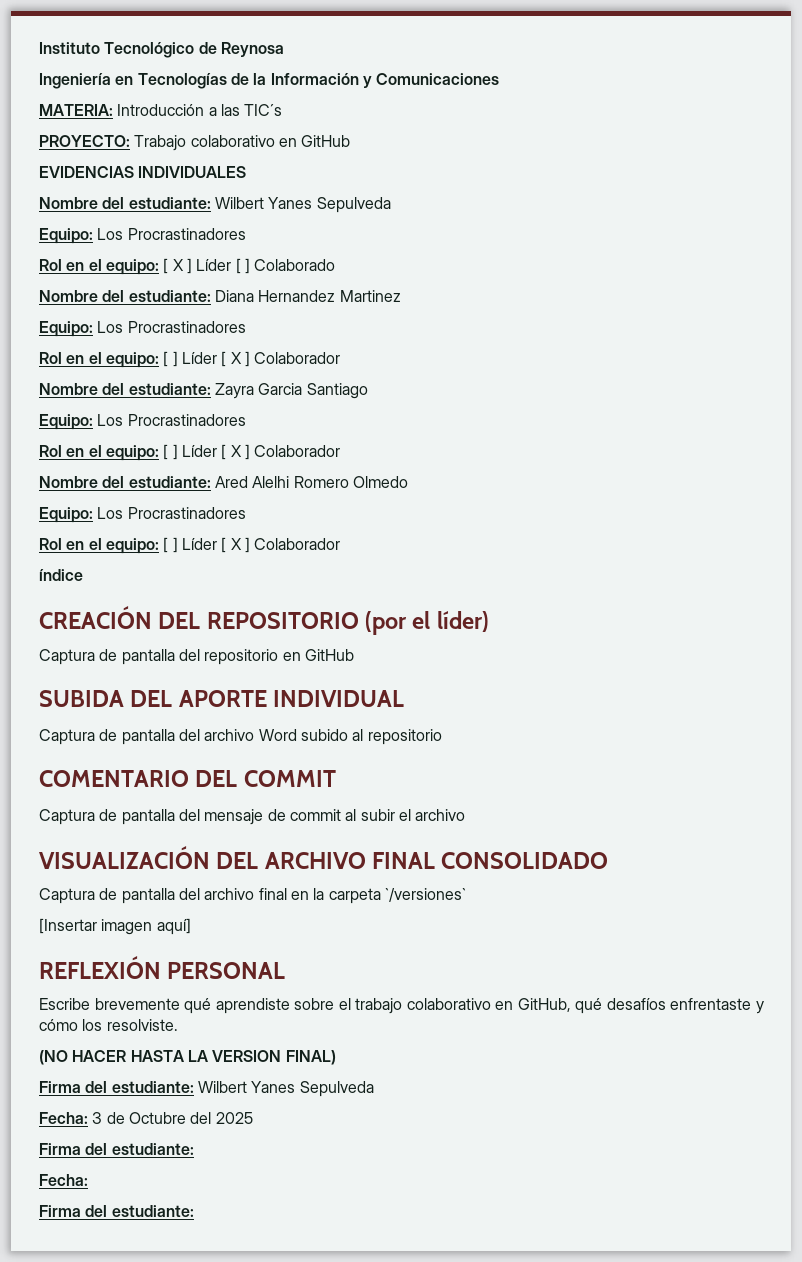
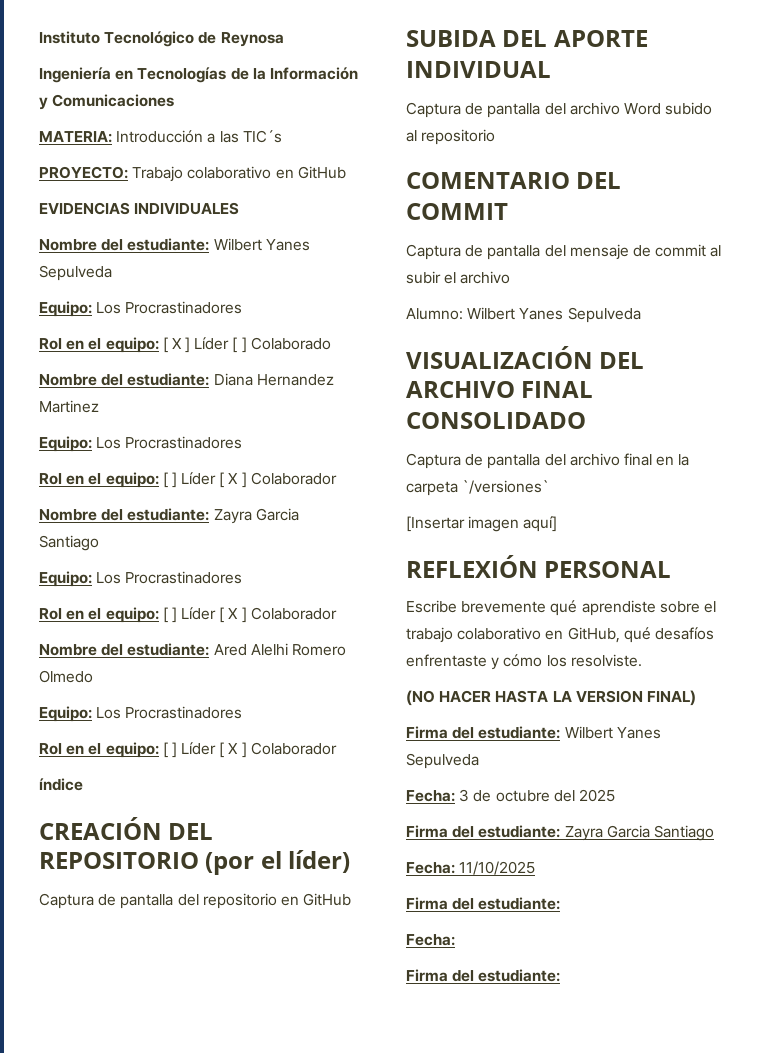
+ Alumno: Wilbert Yanes Sepulveda
- Fecha: 3 de Octubre del 2025
+ Fecha: 3 de octubre del 2025
+ Firma del estudiante: Zayra Garcia Santiago
+ Fecha: 11/10/2025

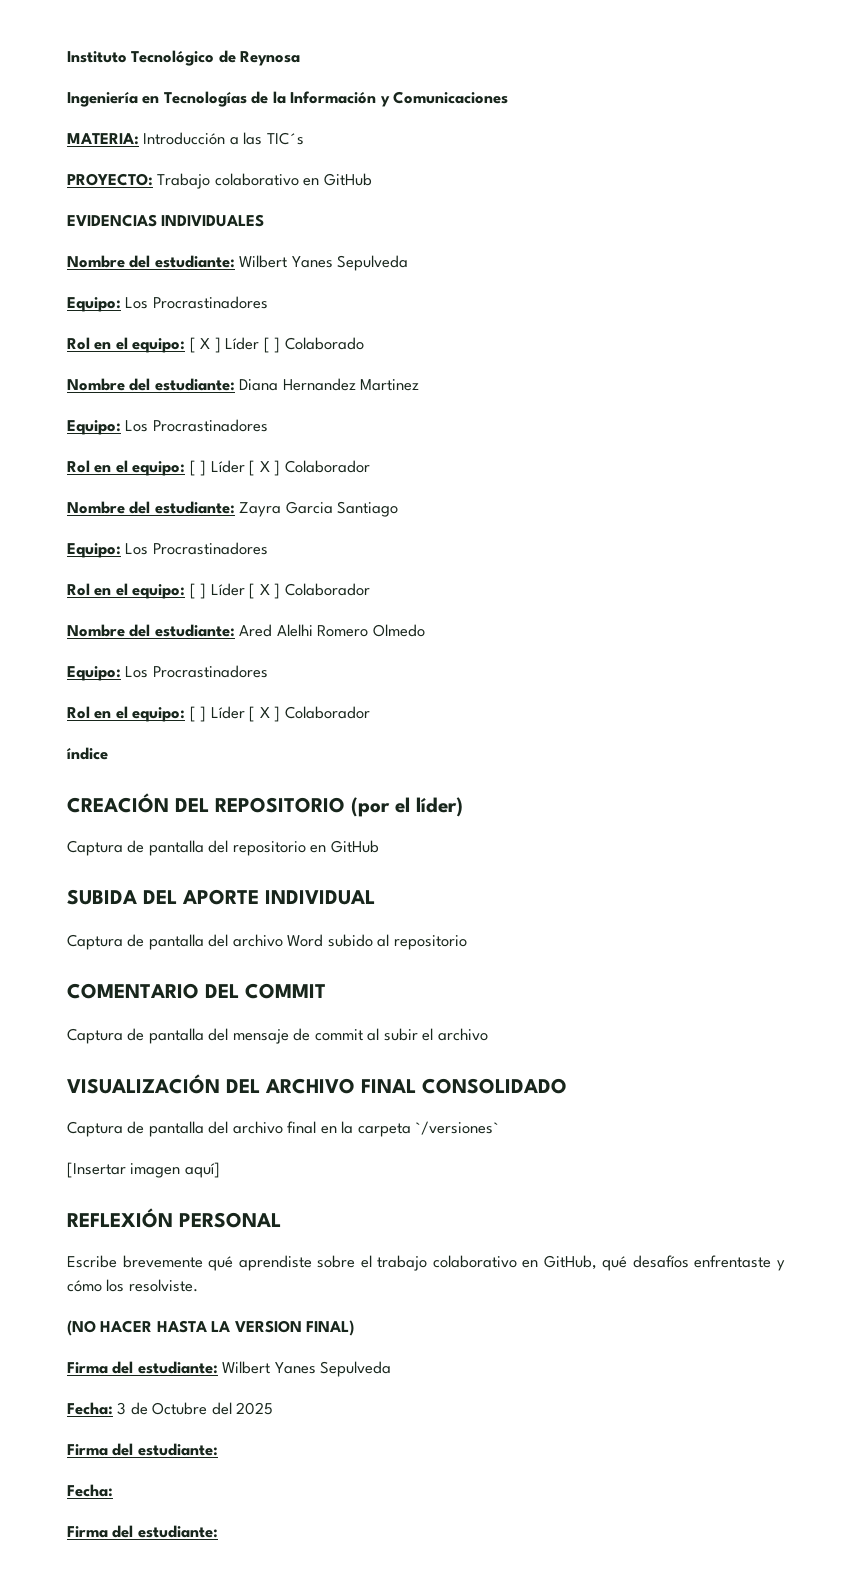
- Alumno: Wilbert Yanes Sepulveda
- Fecha: 3 de octubre del 2025
+ Fecha: 3 de Octubre del 2025
- Firma del estudiante: Zayra Garcia Santiago
- Fecha: 11/10/2025

